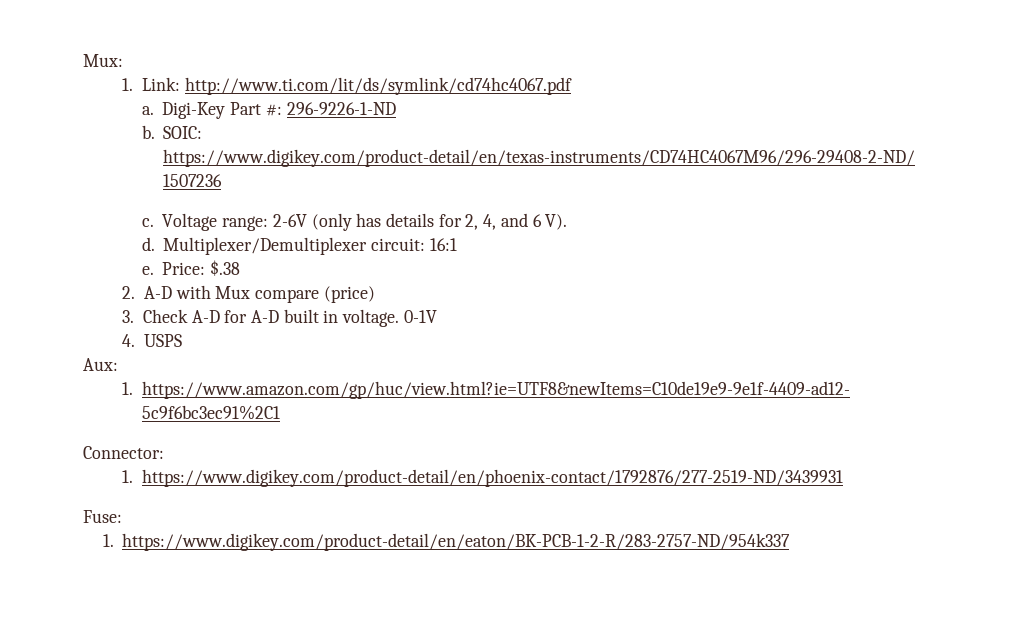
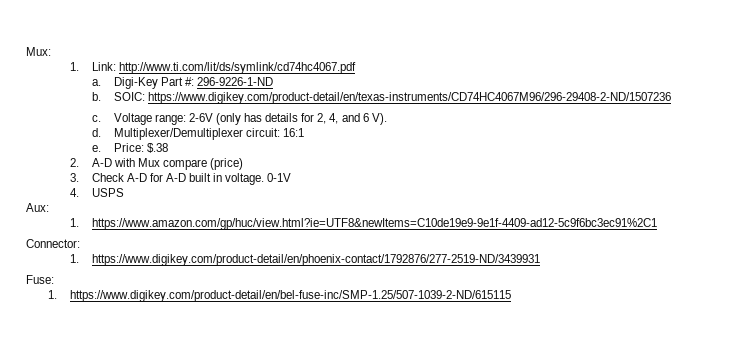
- 1. https://www.digikey.com/product-detail/en/eaton/BK-PCB-1-2-R/283-2757-ND/954k337
+ 1. https://www.digikey.com/product-detail/en/bel-fuse-inc/SMP-1.25/507-1039-2-ND/615115

